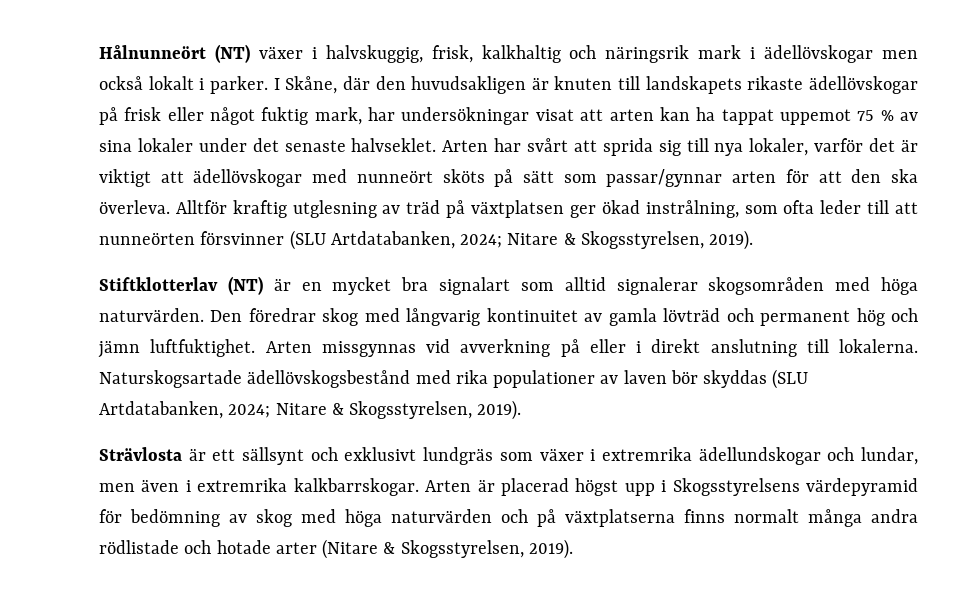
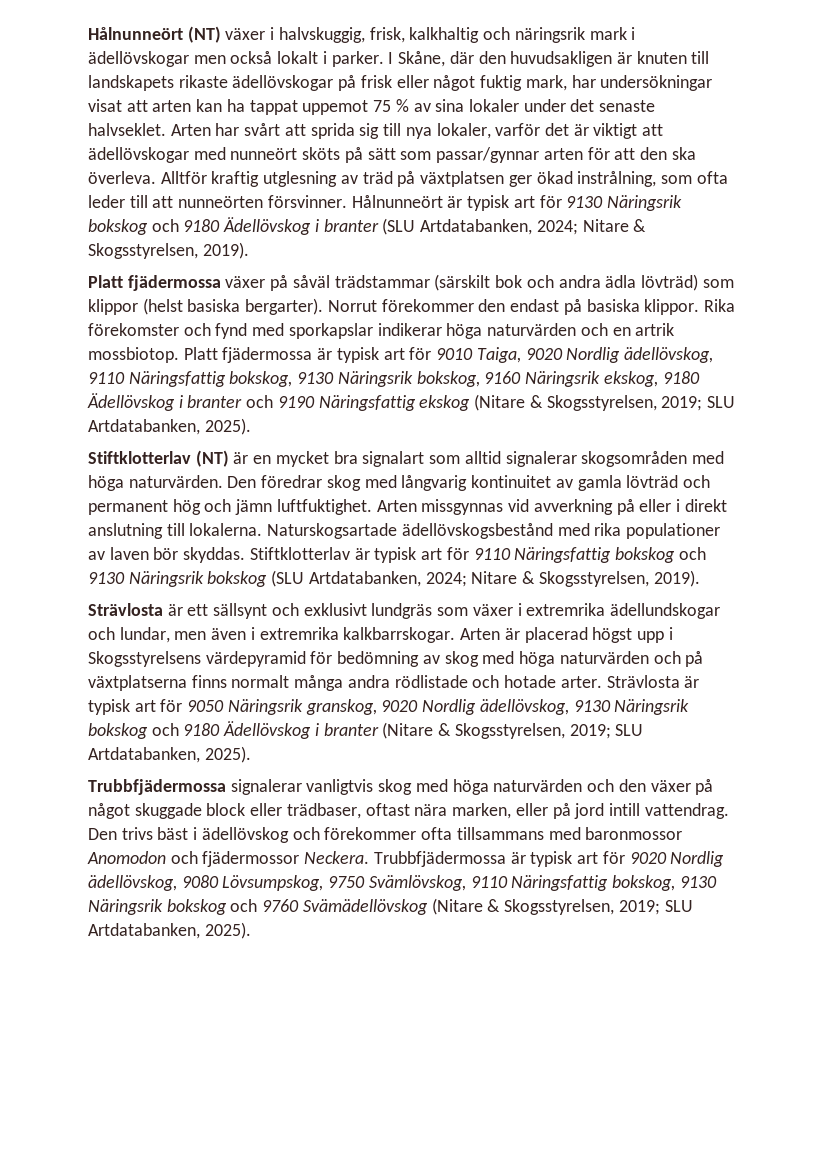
- Alltför kraftig utglesning av träd på växtplatsen ger ökad instrålning, som ofta leder till att nunneörten försvinner (SLU Artdatabanken, 2024; Nitare & Skogsstyrelsen, 2019).
+ Alltför kraftig utglesning av träd på växtplatsen ger ökad instrålning, som ofta leder till att nunneörten försvinner. Hålnunneört är typisk art för 9130 Näringsrik bokskog och 9180 Ädellövskog i branter (SLU Artdatabanken, 2024; Nitare & Skogsstyrelsen, 2019).
+ Platt fjädermossa växer på såväl trädstammar (särskilt bok och andra ädla lövträd) som klippor (helst basiska bergarter). Norrut förekommer den endast på basiska klippor. Rika förekomster och fynd med sporkapslar indikerar höga naturvärden och en artrik mossbiotop. Platt fjädermossa är typisk art för 9010 Taiga, 9020 Nordlig ädellövskog, 9110 Näringsfattig bokskog, 9130 Näringsrik bokskog, 9160 Näringsrik ekskog, 9180 Ädellövskog i branter och 9190 Näringsfattig ekskog (Nitare & Skogsstyrelsen, 2019; SLU Artdatabanken, 2025).
- Naturskogsartade ädellövskogsbestånd med rika populationer av laven bör skyddas (SLU Artdatabanken, 2024; Nitare & Skogsstyrelsen, 2019).
+ Naturskogsartade ädellövskogsbestånd med rika populationer av laven bör skyddas. Stiftklotterlav är typisk art för 9110 Näringsfattig bokskog och 9130 Näringsrik bokskog (SLU Artdatabanken, 2024; Nitare & Skogsstyrelsen, 2019).
- Arten är placerad högst upp i Skogsstyrelsens värdepyramid för bedömning av skog med höga naturvärden och på växtplatserna finns normalt många andra rödlistade och hotade arter (Nitare & Skogsstyrelsen, 2019).
+ Arten är placerad högst upp i Skogsstyrelsens värdepyramid för bedömning av skog med höga naturvärden och på växtplatserna finns normalt många andra rödlistade och hotade arter. Strävlosta är typisk art för 9050 Näringsrik granskog, 9020 Nordlig ädellövskog, 9130 Näringsrik bokskog och 9180 Ädellövskog i branter (Nitare & Skogsstyrelsen, 2019; SLU Artdatabanken, 2025).
+ Trubbfjädermossa signalerar vanligtvis skog med höga naturvärden och den växer på något skuggade block eller trädbaser, oftast nära marken, eller på jord intill vattendrag. Den trivs bäst i ädellövskog och förekommer ofta tillsammans med baronmossor Anomodon och fjädermossor Neckera. Trubbfjädermossa är typisk art för 9020 Nordlig ädellövskog, 9080 Lövsumpskog, 9750 Svämlövskog, 9110 Näringsfattig bokskog, 9130 Näringsrik bokskog och 9760 Svämädellövskog (Nitare & Skogsstyrelsen, 2019; SLU Artdatabanken, 2025).

